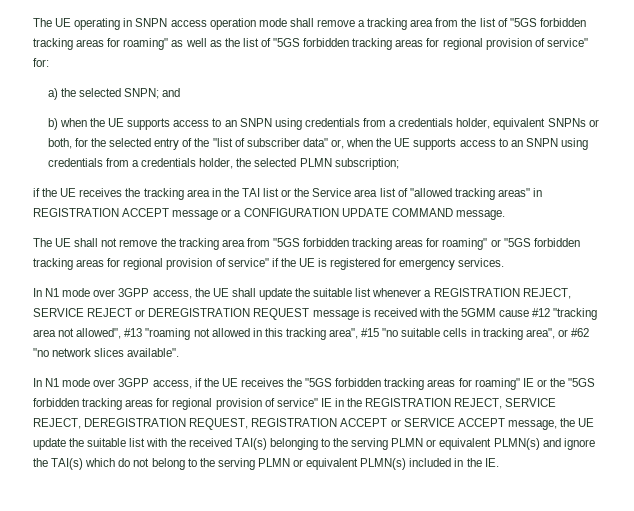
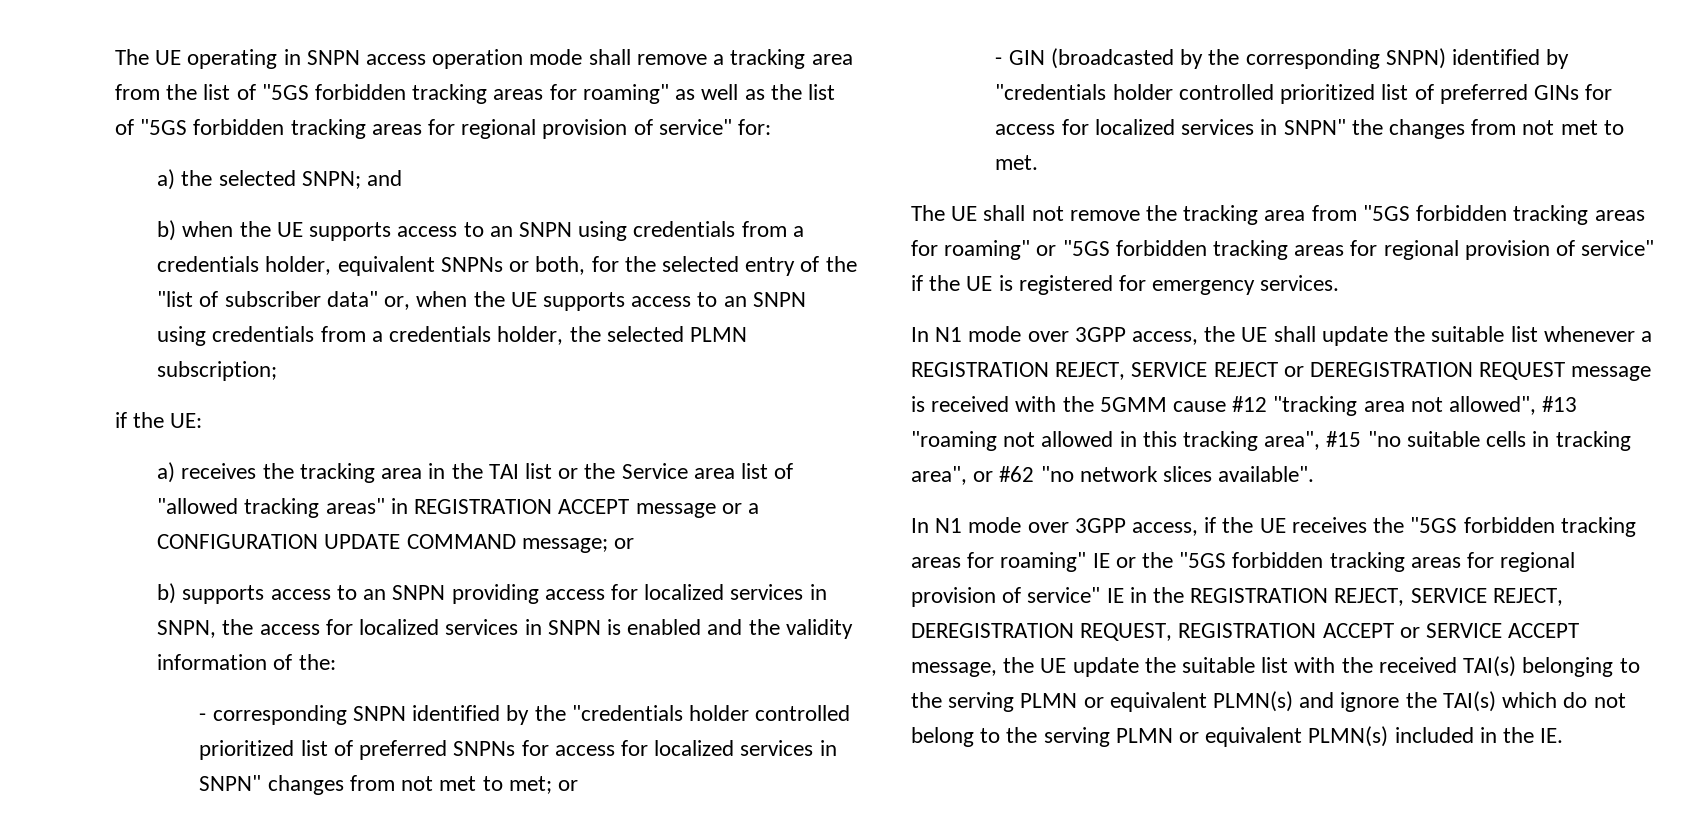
- if the UE receives the tracking area in the TAI list or the Service area list of "allowed tracking areas" in REGISTRATION ACCEPT message or a CONFIGURATION UPDATE COMMAND message.
+ if the UE:
+ a) receives the tracking area in the TAI list or the Service area list of "allowed tracking areas" in REGISTRATION ACCEPT message or a CONFIGURATION UPDATE COMMAND message; or
+ b) supports access to an SNPN providing access for localized services in SNPN, the access for localized services in SNPN is enabled and the validity information of the:
+ - corresponding SNPN identified by the "credentials holder controlled prioritized list of preferred SNPNs for access for localized services in SNPN" changes from not met to met; or
+ - GIN (broadcasted by the corresponding SNPN) identified by "credentials holder controlled prioritized list of preferred GINs for access for localized services in SNPN" the changes from not met to met.

